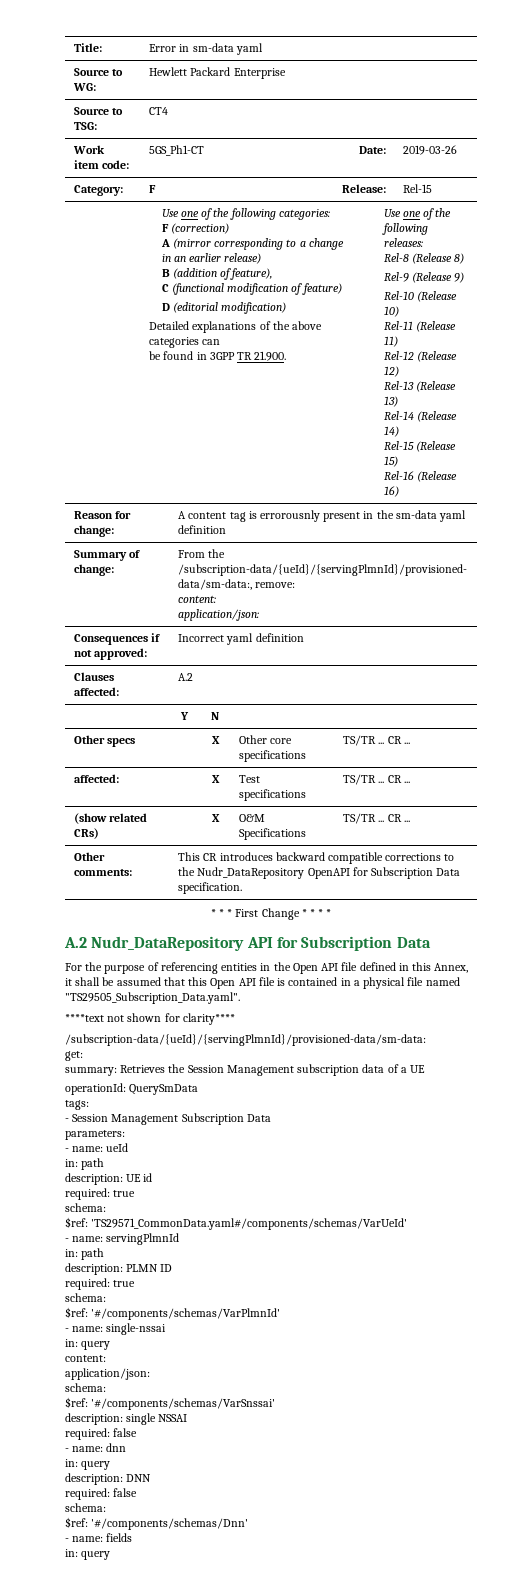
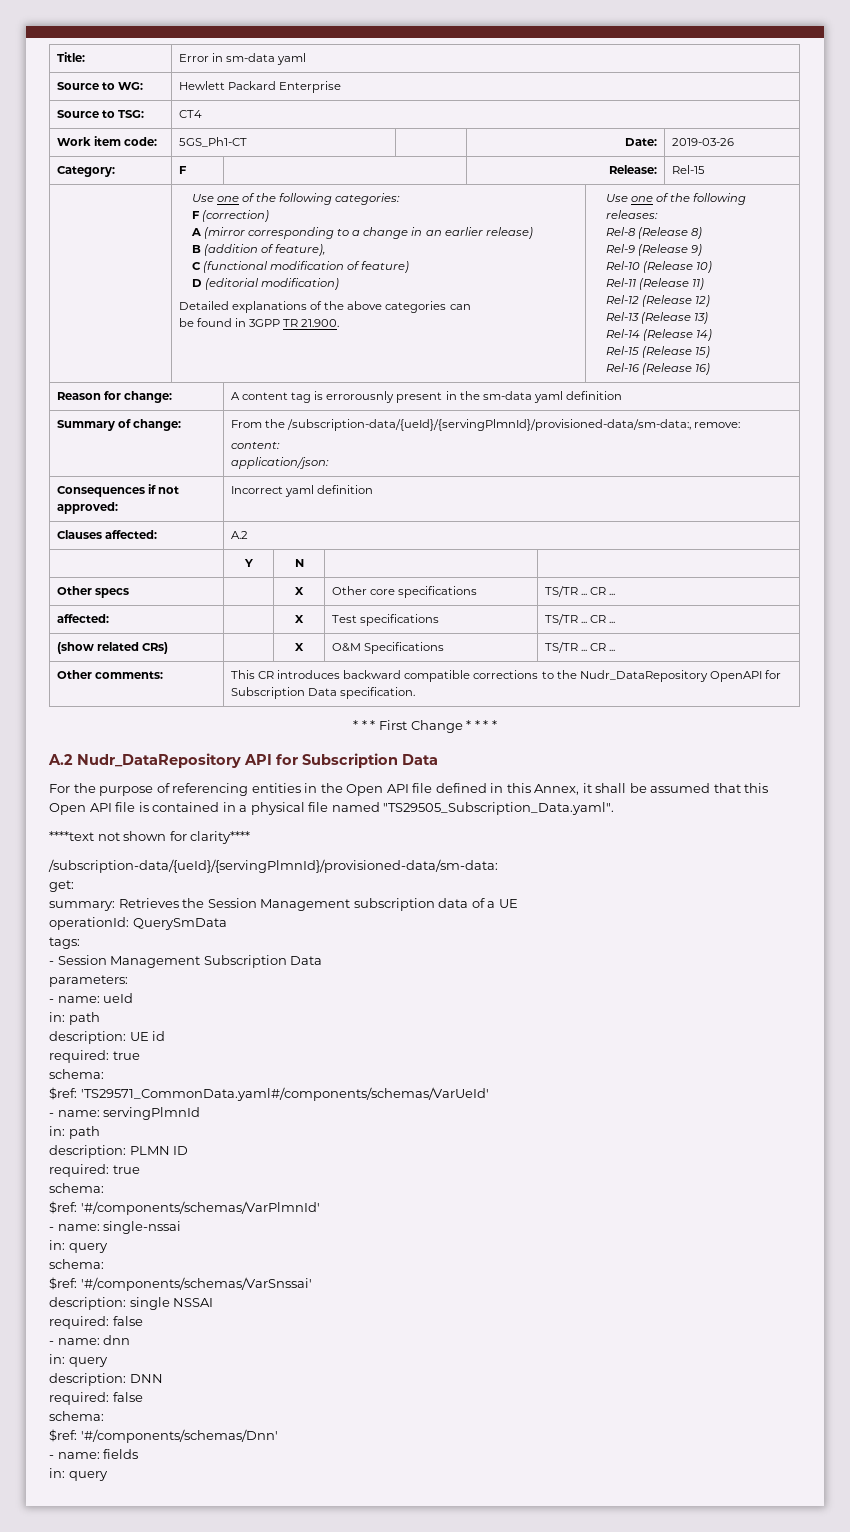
  - name: single-nssai
  in: query
- content:
- application/json:

